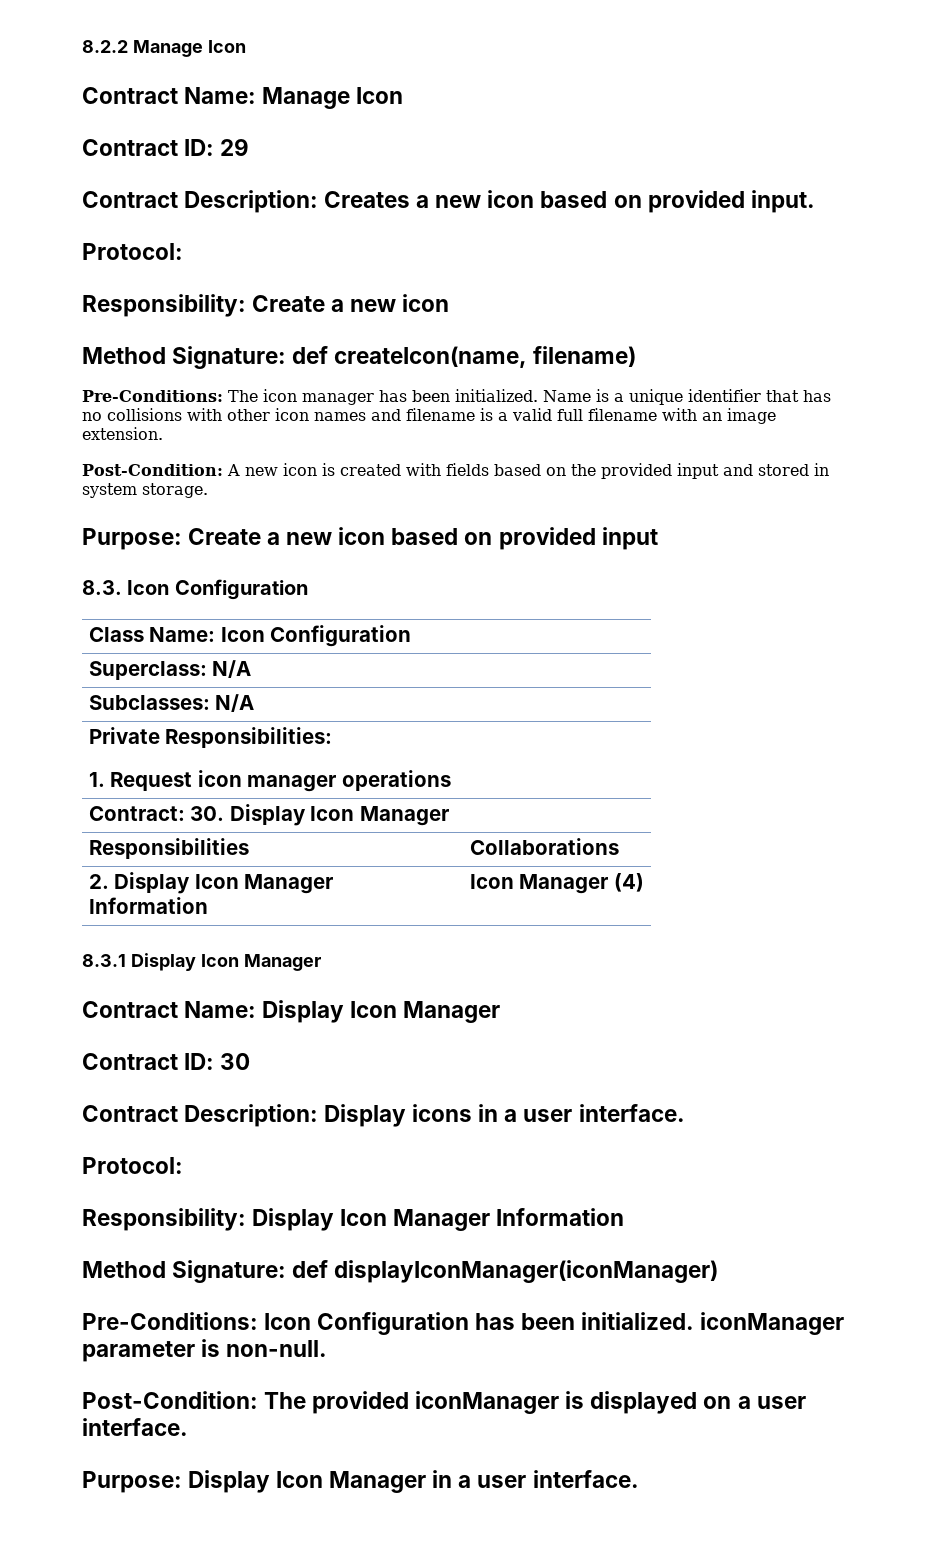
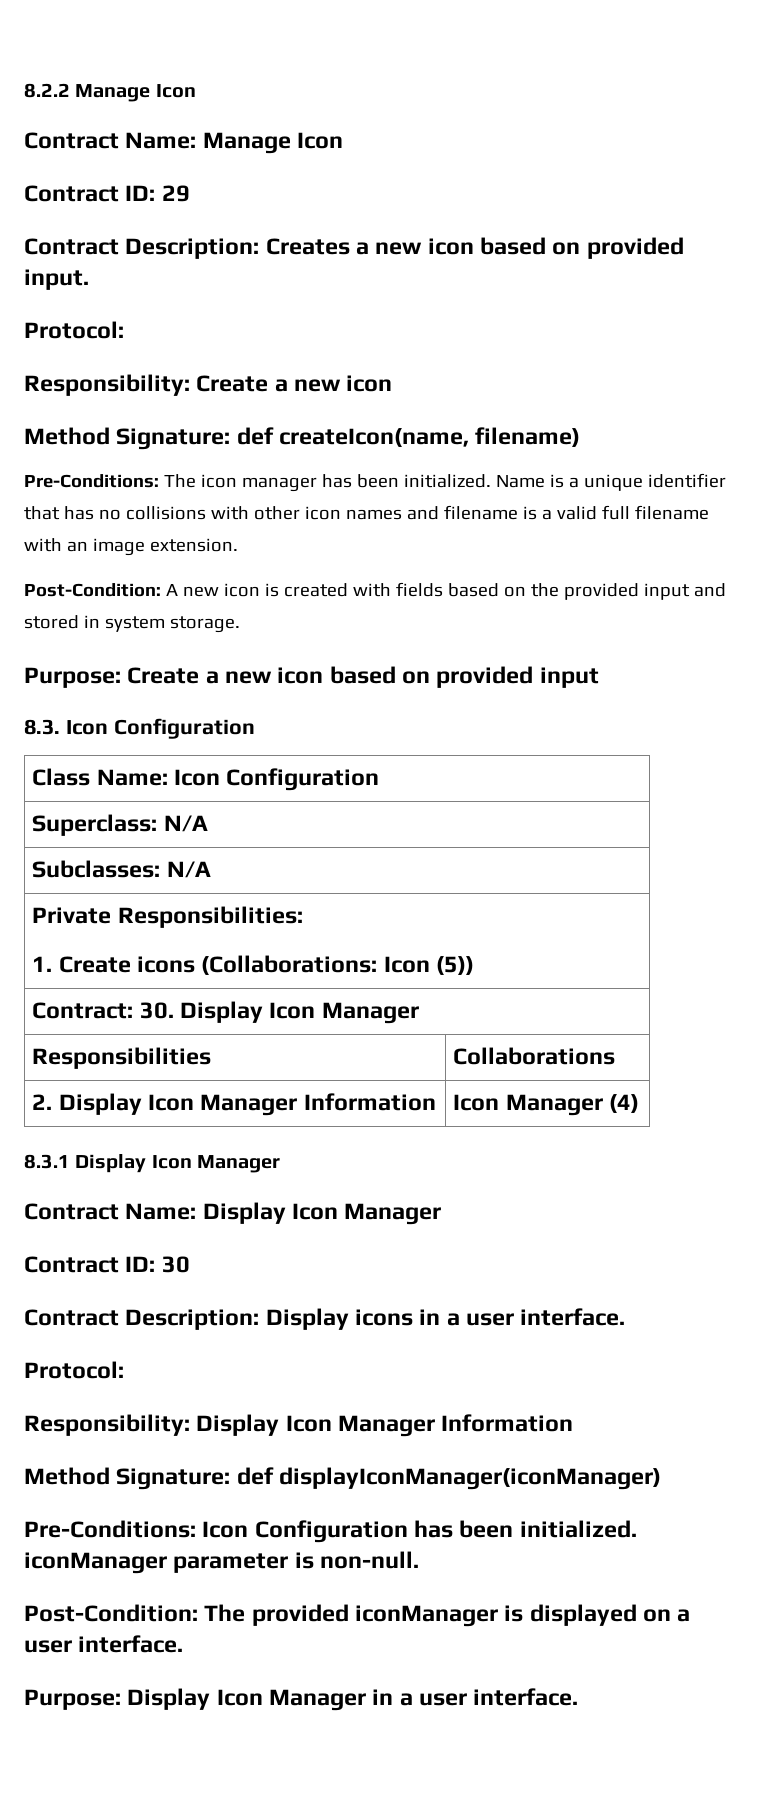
  Private Responsibilities:
- 1. Request icon manager operations
+ 1. Create icons (Collaborations: Icon (5))

